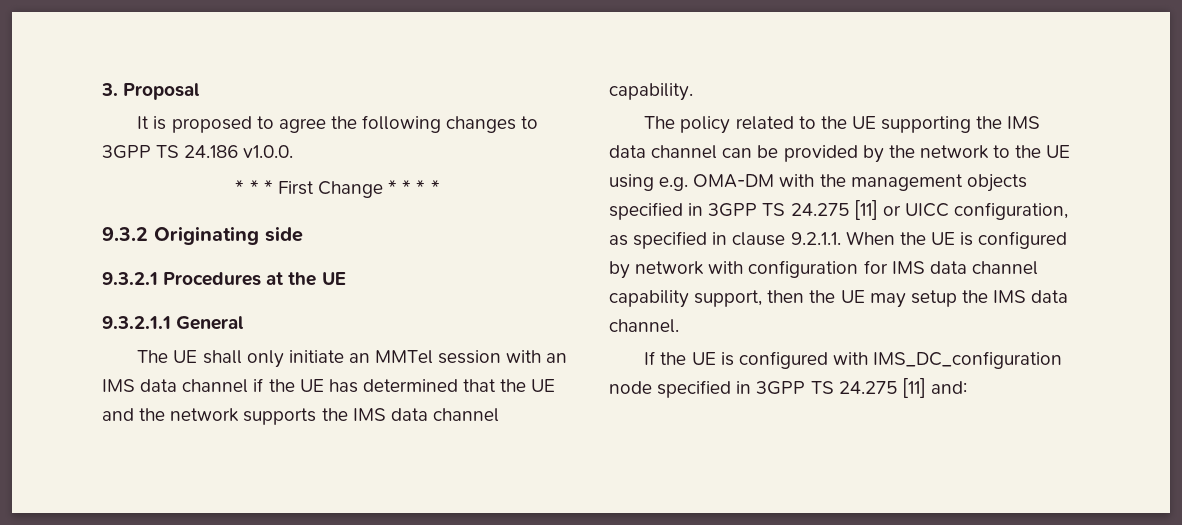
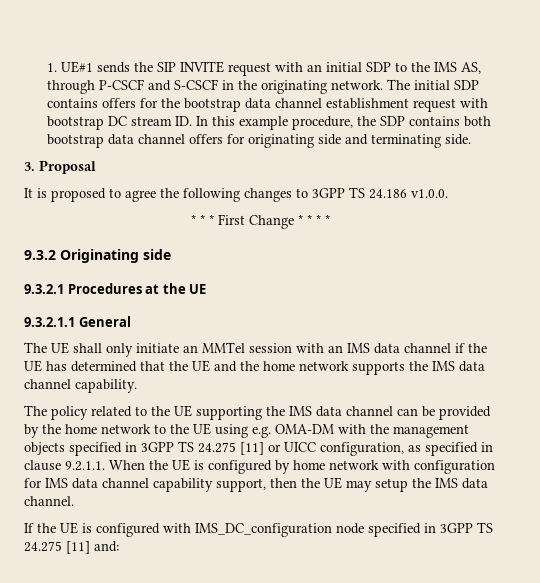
+ 1. UE#1 sends the SIP INVITE request with an initial SDP to the IMS AS, through P-CSCF and S-CSCF in the originating network. The initial SDP contains offers for the bootstrap data channel establishment request with bootstrap DC stream ID. In this example procedure, the SDP contains both bootstrap data channel offers for originating side and terminating side.
- The UE shall only initiate an MMTel session with an IMS data channel if the UE has determined that the UE and the network supports the IMS data channel capability.
+ The UE shall only initiate an MMTel session with an IMS data channel if the UE has determined that the UE and the home network supports the IMS data channel capability.
- The policy related to the UE supporting the IMS data channel can be provided by the network to the UE using e.g. OMA-DM with the management objects specified in 3GPP TS 24.275 [11] or UICC configuration, as specified in clause 9.2.1.1. When the UE is configured by network with configuration for IMS data channel capability support, then the UE may setup the IMS data channel.
+ The policy related to the UE supporting the IMS data channel can be provided by the home network to the UE using e.g. OMA-DM with the management objects specified in 3GPP TS 24.275 [11] or UICC configuration, as specified in clause 9.2.1.1. When the UE is configured by home network with configuration for IMS data channel capability support, then the UE may setup the IMS data channel.

